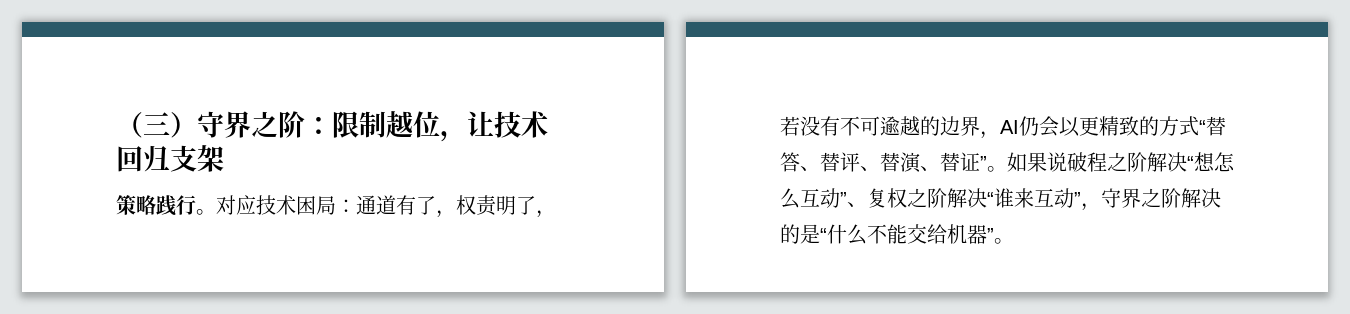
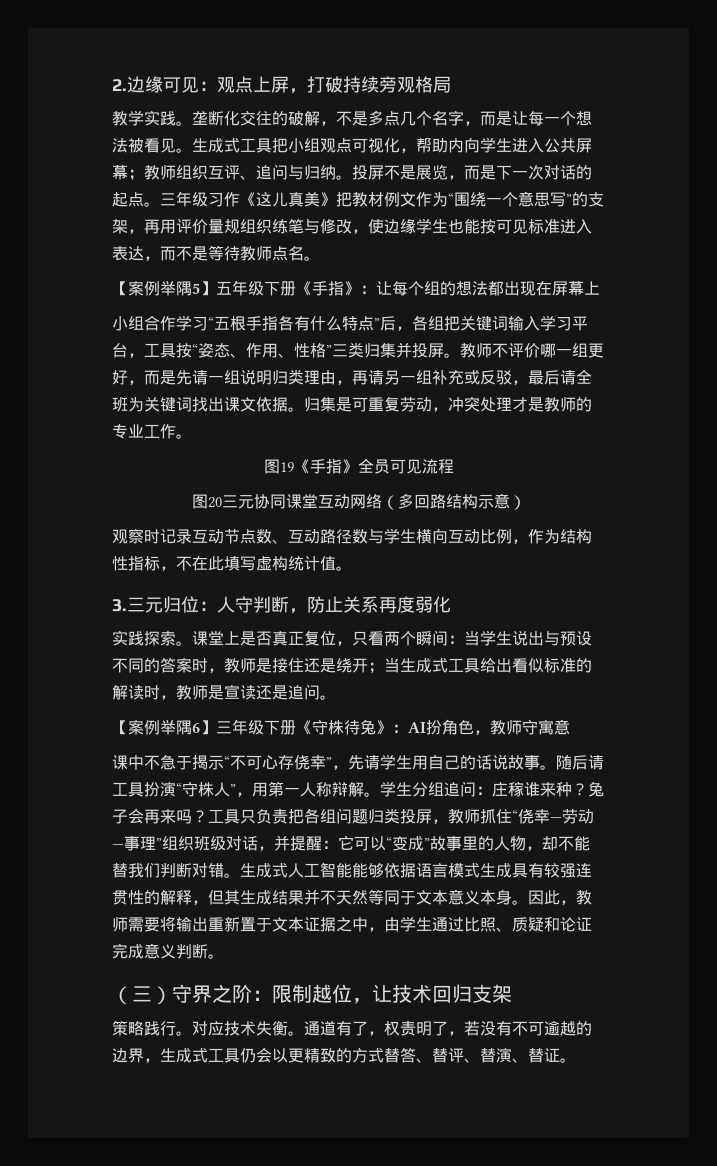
+ 2.边缘可见：观点上屏，打破持续旁观格局
+ 教学实践。垄断化交往的破解，不是多点几个名字，而是让每一个想法被看见。生成式工具把小组观点可视化，帮助内向学生进入公共屏幕；教师组织互评、追问与归纳。投屏不是展览，而是下一次对话的起点。三年级习作《这儿真美》把教材例文作为“围绕一个意思写”的支架，再用评价量规组织练笔与修改，使边缘学生也能按可见标准进入表达，而不是等待教师点名。
+ 【案例举隅5】五年级下册《手指》：让每个组的想法都出现在屏幕上
+ 小组合作学习“五根手指各有什么特点”后，各组把关键词输入学习平台，工具按“姿态、作用、性格”三类归集并投屏。教师不评价哪一组更好，而是先请一组说明归类理由，再请另一组补充或反驳，最后请全班为关键词找出课文依据。归集是可重复劳动，冲突处理才是教师的专业工作。
+ 图19《手指》全员可见流程
+ 图20三元协同课堂互动网络（多回路结构示意）
+ 观察时记录互动节点数、互动路径数与学生横向互动比例，作为结构性指标，不在此填写虚构统计值。
+ 3.三元归位：人守判断，防止关系再度弱化
+ 实践探索。课堂上是否真正复位，只看两个瞬间：当学生说出与预设不同的答案时，教师是接住还是绕开；当生成式工具给出看似标准的解读时，教师是宣读还是追问。
+ 【案例举隅6】三年级下册《守株待兔》：AI扮角色，教师守寓意
+ 课中不急于揭示“不可心存侥幸”，先请学生用自己的话说故事。随后请工具扮演“守株人”，用第一人称辩解。学生分组追问：庄稼谁来种？兔子会再来吗？工具只负责把各组问题归类投屏，教师抓住“侥幸—劳动—事理”组织班级对话，并提醒：它可以“变成”故事里的人物，却不能替我们判断对错。生成式人工智能能够依据语言模式生成具有较强连贯性的解释，但其生成结果并不天然等同于文本意义本身。因此，教师需要将输出重新置于文本证据之中，由学生通过比照、质疑和论证完成意义判断。
- 对应技术困局：通道有了，权责明了，若没有不可逾越的边界，AI仍会以更精致的方式“替答、替评、替演、替证”。如果说破程之阶解决“想怎么互动”、复权之阶解决“谁来互动”，守界之阶解决的是“什么不能交给机器”。
+ 对应技术失衡。通道有了，权责明了，若没有不可逾越的边界，生成式工具仍会以更精致的方式替答、替评、替演、替证。

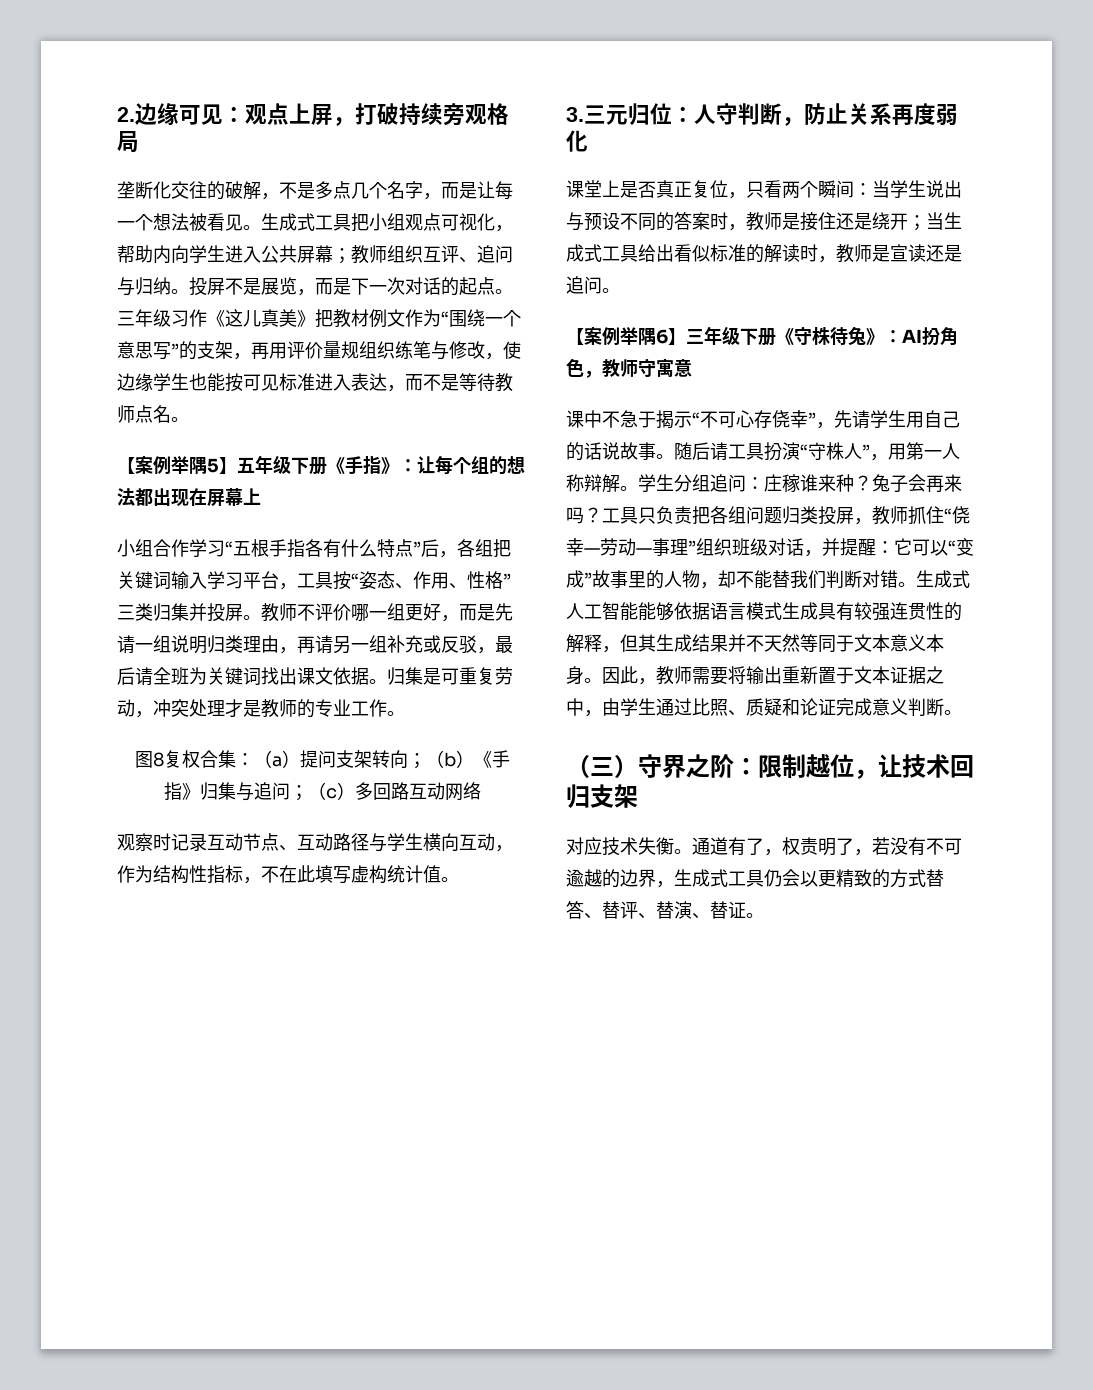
- 教学实践。
- 图19《手指》全员可见流程
- 图20三元协同课堂互动网络（多回路结构示意）
+ 图8复权合集：（a）提问支架转向；（b）《手指》归集与追问；（c）多回路互动网络
- 观察时记录互动节点数、互动路径数与学生横向互动比例，作为结构性指标，不在此填写虚构统计值。
+ 观察时记录互动节点、互动路径与学生横向互动，作为结构性指标，不在此填写虚构统计值。
- 实践探索。
- 策略践行。

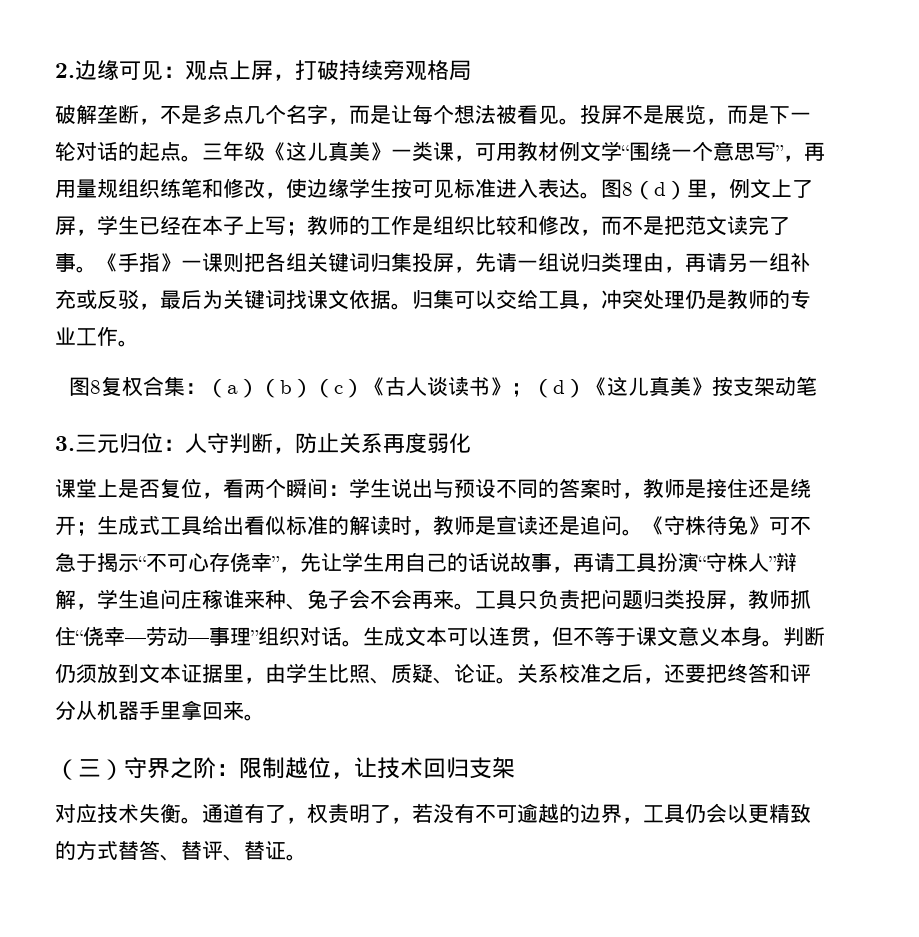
- 垄断化交往的破解，不是多点几个名字，而是让每一个想法被看见。
+ 破解垄断，不是多点几个名字，而是让每个想法被看见。
- 生成式工具把小组观点可视化，帮助内向学生进入公共屏幕；教师组织互评、追问与归纳。
- 投屏不是展览，而是下一次对话的起点。
+ 投屏不是展览，而是下一轮对话的起点。
- 三年级习作《这儿真美》把教材例文作为“围绕一个意思写”的支架，再用评价量规组织练笔与修改，使边缘学生也能按可见标准进入表达，而不是等待教师点名。
- 【案例举隅5】五年级下册《手指》：让每个组的想法都出现在屏幕上
- 小组合作学习“五根手指各有什么特点”后，各组把关键词输入学习平台，工具按“姿态、作用、性格”三类归集并投屏。教师不评价哪一组更好，而是先请一组说明归类理由，再请另一组补充或反驳，最后请全班为关键词找出课文依据。
+ 三年级《这儿真美》一类课，可用教材例文学“围绕一个意思写”，再用量规组织练笔和修改，使边缘学生按可见标准进入表达。图8（d）里，例文上了屏，学生已经在本子上写；教师的工作是组织比较和修改，而不是把范文读完了事。《手指》一课则把各组关键词归集投屏，先请一组说归类理由，再请另一组补充或反驳，最后为关键词找课文依据。
- 归集是可重复劳动，冲突处理才是教师的专业工作。
+ 归集可以交给工具，冲突处理仍是教师的专业工作。
- 图8复权合集：（a）提问支架转向；（b）《手指》归集与追问；（c）多回路互动网络
- 观察时记录互动节点、互动路径与学生横向互动，作为结构性指标，不在此填写虚构统计值。
+ 图8复权合集：（a）（b）（c）《古人谈读书》；（d）《这儿真美》按支架动笔
- 课堂上是否真正复位，只看两个瞬间：当学生说出与预设不同的答案时，教师是接住还是绕开；当生成式工具给出看似标准的解读时，教师是宣读还是追问。
- 【案例举隅6】三年级下册《守株待兔》：AI扮角色，教师守寓意
- 课中不急于揭示“不可心存侥幸”，先请学生用自己的话说故事。随后请工具扮演“守株人”，用第一人称辩解。学生分组追问：庄稼谁来种？兔子会再来吗？
+ 课堂上是否复位，看两个瞬间：学生说出与预设不同的答案时，教师是接住还是绕开；生成式工具给出看似标准的解读时，教师是宣读还是追问。《守株待兔》可不急于揭示“不可心存侥幸”，先让学生用自己的话说故事，再请工具扮演“守株人”辩解，学生追问庄稼谁来种、兔子会不会再来。
- 工具只负责把各组问题归类投屏，教师抓住“侥幸—劳动—事理”组织班级对话，并提醒：它可以“变成”故事里的人物，却不能替我们判断对错。生成式人工智能能够依据语言模式生成具有较强连贯性的解释，但其生成结果并不天然等同于文本意义本身。因此，教师需要将输出重新置于文本证据之中，由学生通过比照、质疑和论证完成意义判断。
+ 工具只负责把问题归类投屏，教师抓住“侥幸—劳动—事理”组织对话。生成文本可以连贯，但不等于课文意义本身。判断仍须放到文本证据里，由学生比照、质疑、论证。关系校准之后，还要把终答和评分从机器手里拿回来。
- 通道有了，权责明了，若没有不可逾越的边界，生成式工具仍会以更精致的方式替答、替评、替演、替证。
+ 通道有了，权责明了，若没有不可逾越的边界，工具仍会以更精致的方式替答、替评、替证。

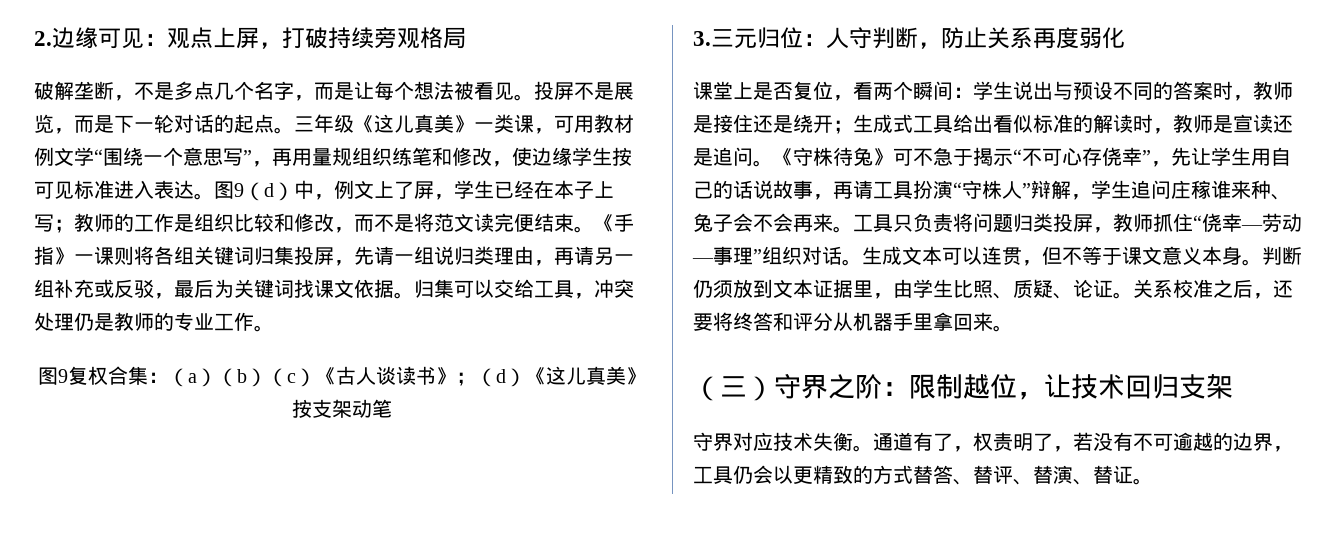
- 图8（d）里，例文上了屏，学生已经在本子上写；教师的工作是组织比较和修改，而不是把范文读完了事。
+ 图9（d）中，例文上了屏，学生已经在本子上写；教师的工作是组织比较和修改，而不是将范文读完便结束。
- 《手指》一课则把各组关键词归集投屏，先请一组说归类理由，再请另一组补充或反驳，最后为关键词找课文依据。
+ 《手指》一课则将各组关键词归集投屏，先请一组说归类理由，再请另一组补充或反驳，最后为关键词找课文依据。
- 图8复权合集：（a）（b）（c）《古人谈读书》；（d）《这儿真美》按支架动笔
+ 图9复权合集：（a）（b）（c）《古人谈读书》；（d）《这儿真美》按支架动笔
- 工具只负责把问题归类投屏，教师抓住“侥幸—劳动—事理”组织对话。
+ 工具只负责将问题归类投屏，教师抓住“侥幸—劳动—事理”组织对话。
- 关系校准之后，还要把终答和评分从机器手里拿回来。
+ 关系校准之后，还要将终答和评分从机器手里拿回来。
- 对应技术失衡。
+ 守界对应技术失衡。
- 通道有了，权责明了，若没有不可逾越的边界，工具仍会以更精致的方式替答、替评、替证。
+ 通道有了，权责明了，若没有不可逾越的边界，工具仍会以更精致的方式替答、替评、替演、替证。

